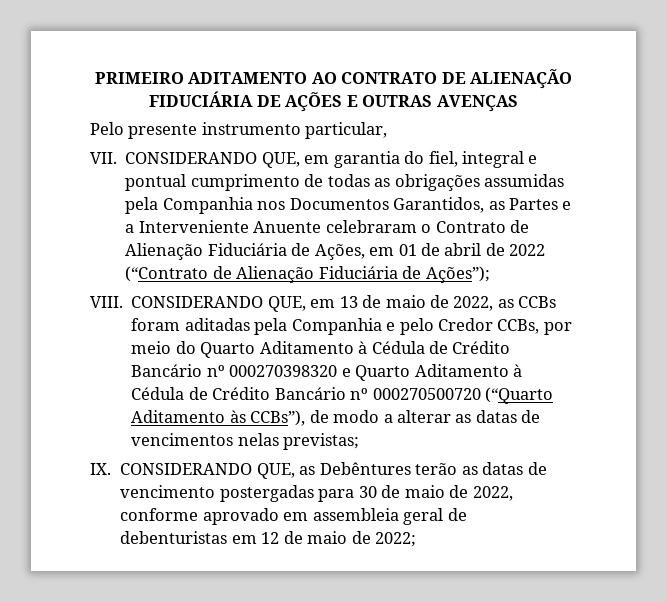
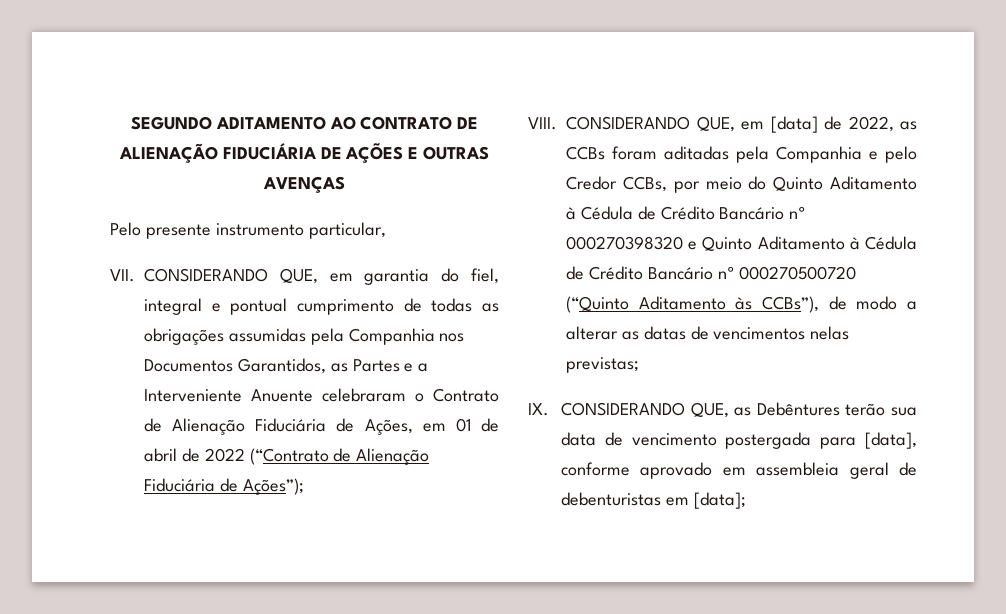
- PRIMEIRO ADITAMENTO AO CONTRATO DE ALIENAÇÃO FIDUCIÁRIA DE AÇÕES E OUTRAS AVENÇAS
+ SEGUNDO ADITAMENTO AO CONTRATO DE ALIENAÇÃO FIDUCIÁRIA DE AÇÕES E OUTRAS AVENÇAS
- CONSIDERANDO QUE, em 13 de maio de 2022, as CCBs foram aditadas pela Companhia e pelo Credor CCBs, por meio do Quarto Aditamento à Cédula de Crédito Bancário nº 000270398320 e Quarto Aditamento à Cédula de Crédito Bancário nº 000270500720 (“Quarto Aditamento às CCBs”), de modo a alterar as datas de vencimentos nelas previstas;
+ CONSIDERANDO QUE, em [data] de 2022, as CCBs foram aditadas pela Companhia e pelo Credor CCBs, por meio do Quinto Aditamento à Cédula de Crédito Bancário nº 000270398320 e Quinto Aditamento à Cédula de Crédito Bancário nº 000270500720 (“Quinto Aditamento às CCBs”), de modo a alterar as datas de vencimentos nelas previstas;
- IX. CONSIDERANDO QUE, as Debêntures terão as datas de vencimento postergadas para 30 de maio de 2022, conforme aprovado em assembleia geral de debenturistas em 12 de maio de 2022;
+ IX. CONSIDERANDO QUE, as Debêntures terão sua data de vencimento postergada para [data], conforme aprovado em assembleia geral de debenturistas em [data];

